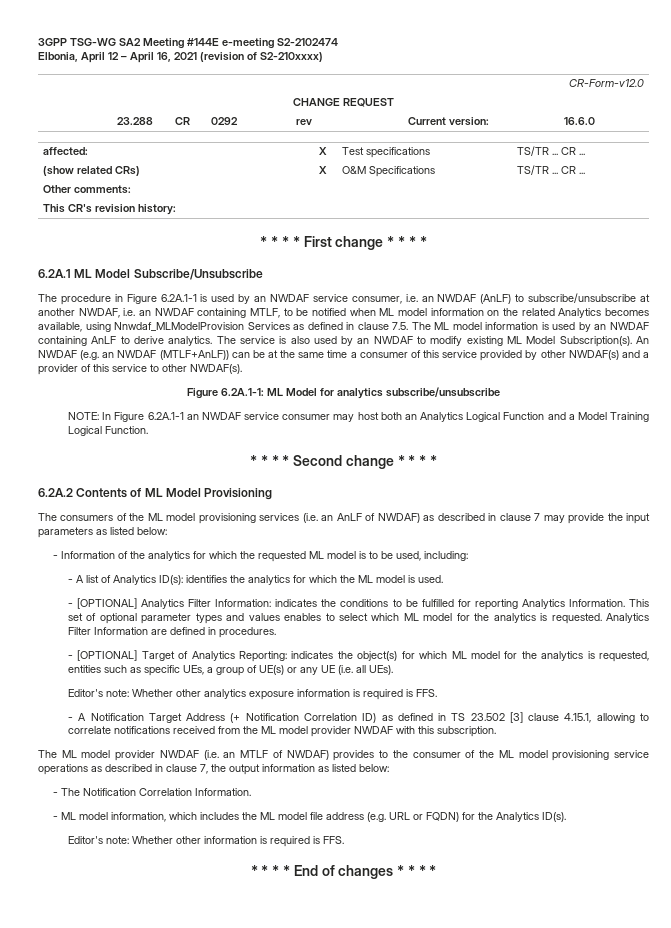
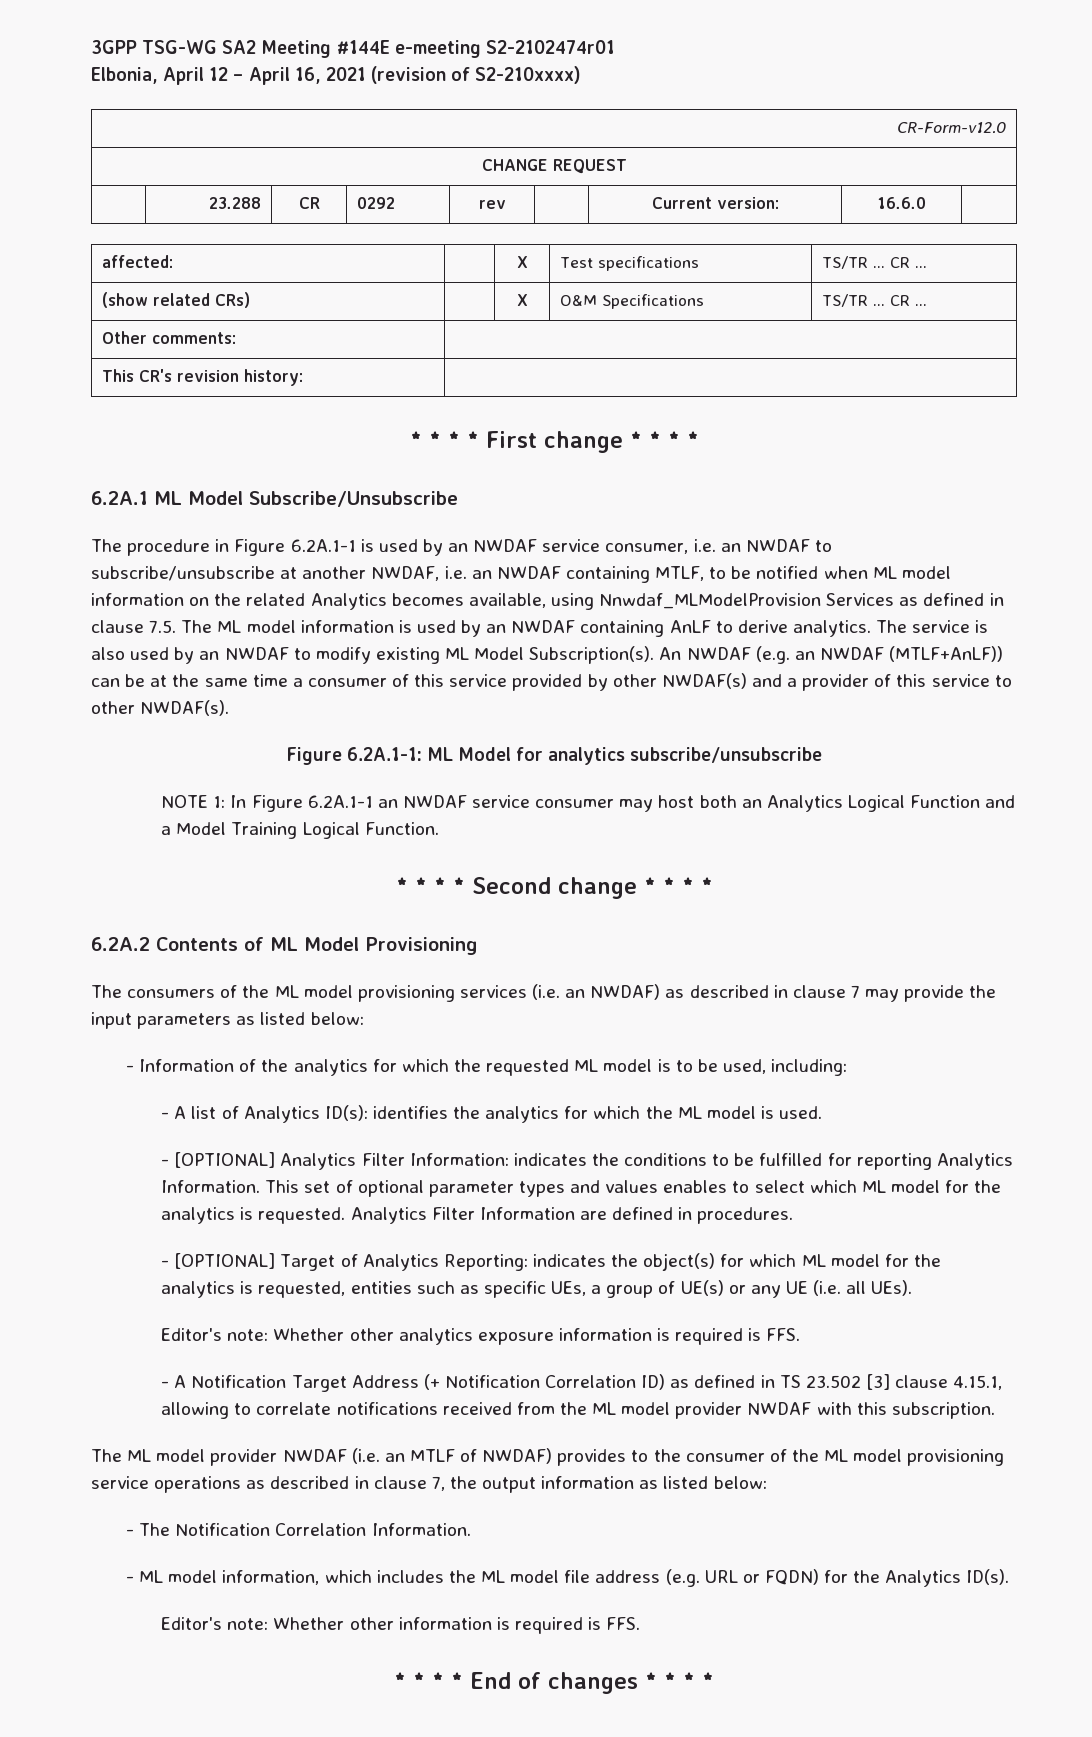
- 3GPP TSG-WG SA2 Meeting #144E e-meeting S2-2102474
+ 3GPP TSG-WG SA2 Meeting #144E e-meeting S2-2102474r01
- The procedure in Figure 6.2A.1-1 is used by an NWDAF service consumer, i.e. an NWDAF (AnLF) to subscribe/unsubscribe at another NWDAF, i.e. an NWDAF containing MTLF, to be notified when ML model information on the related Analytics becomes available, using Nnwdaf_MLModelProvision Services as defined in clause 7.5. The ML model information is used by an NWDAF containing AnLF to derive analytics.
+ The procedure in Figure 6.2A.1-1 is used by an NWDAF service consumer, i.e. an NWDAF to subscribe/unsubscribe at another NWDAF, i.e. an NWDAF containing MTLF, to be notified when ML model information on the related Analytics becomes available, using Nnwdaf_MLModelProvision Services as defined in clause 7.5. The ML model information is used by an NWDAF containing AnLF to derive analytics.
- NOTE: In Figure 6.2A.1-1 an NWDAF service consumer may host both an Analytics Logical Function and a Model Training Logical Function.
+ NOTE 1: In Figure 6.2A.1-1 an NWDAF service consumer may host both an Analytics Logical Function and a Model Training Logical Function.
- The consumers of the ML model provisioning services (i.e. an AnLF of NWDAF) as described in clause 7 may provide the input parameters as listed below:
+ The consumers of the ML model provisioning services (i.e. an NWDAF) as described in clause 7 may provide the input parameters as listed below:

